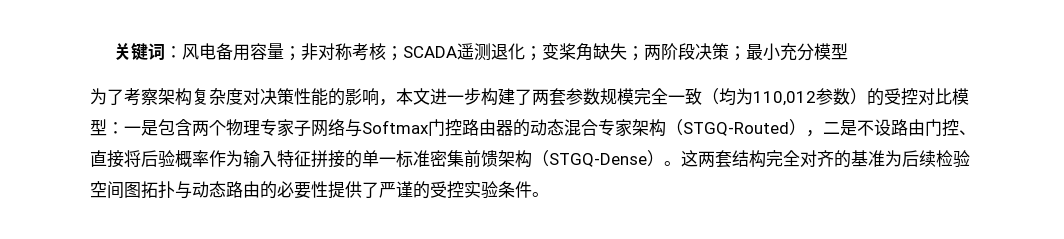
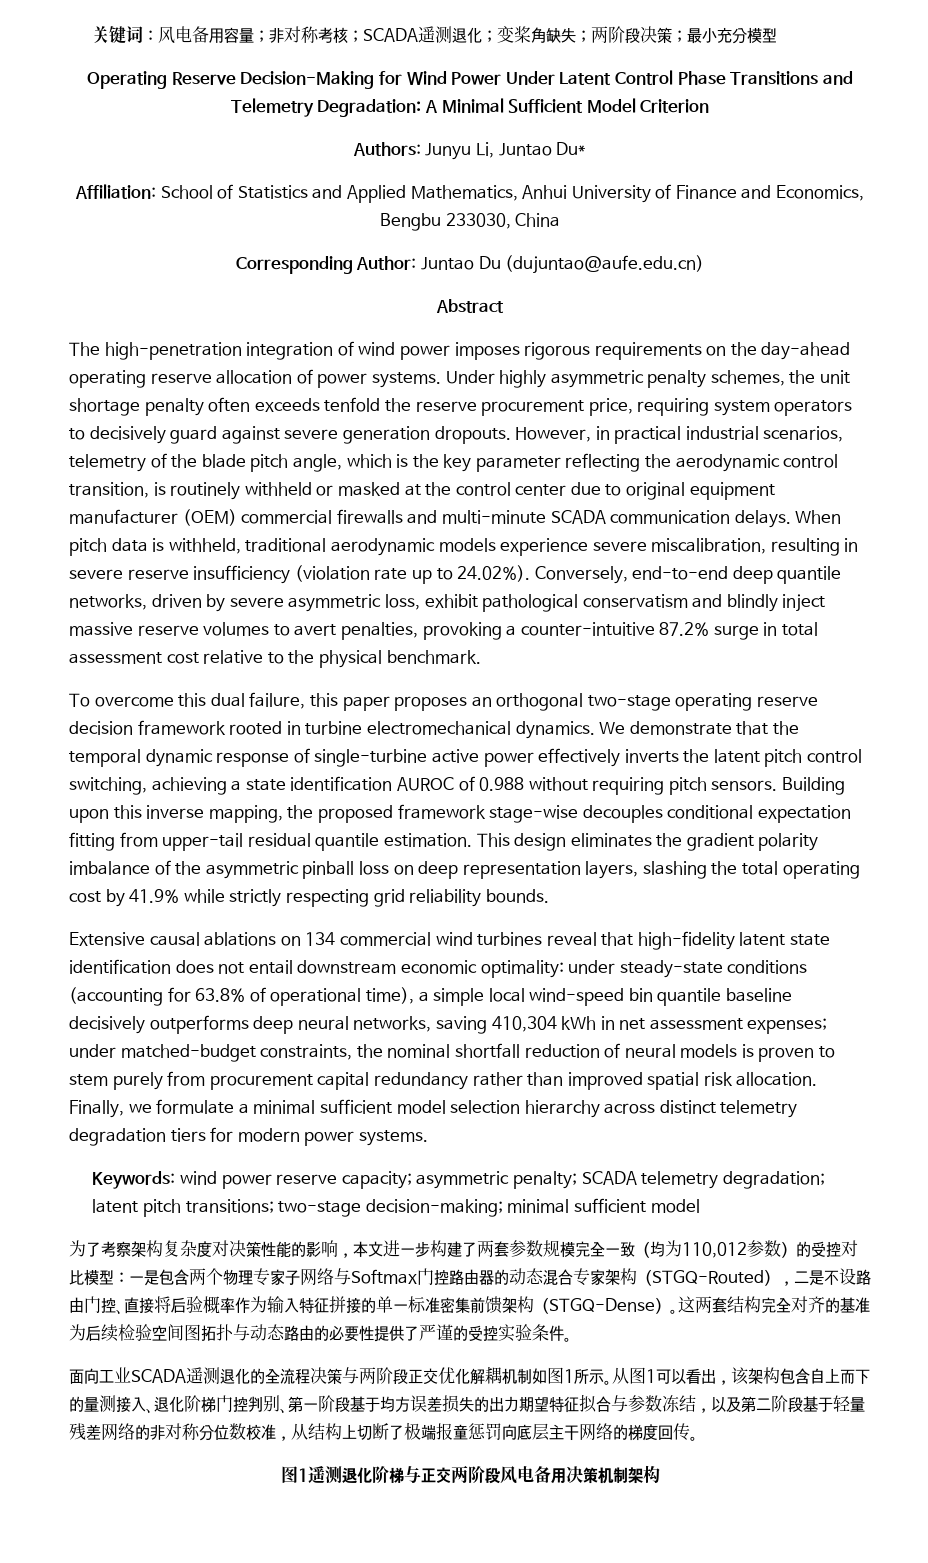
+ Operating Reserve Decision-Making for Wind Power Under Latent Control Phase Transitions and Telemetry Degradation: A Minimal Sufficient Model Criterion
+ Authors: Junyu Li, Juntao Du*
+ Affiliation: School of Statistics and Applied Mathematics, Anhui University of Finance and Economics, Bengbu 233030, China
+ Corresponding Author: Juntao Du (dujuntao@aufe.edu.cn)
+ Abstract
+ The high-penetration integration of wind power imposes rigorous requirements on the day-ahead operating reserve allocation of power systems. Under highly asymmetric penalty schemes, the unit shortage penalty often exceeds tenfold the reserve procurement price, requiring system operators to decisively guard against severe generation dropouts. However, in practical industrial scenarios, telemetry of the blade pitch angle, which is the key parameter reflecting the aerodynamic control transition, is routinely withheld or masked at the control center due to original equipment manufacturer (OEM) commercial firewalls and multi-minute SCADA communication delays. When pitch data is withheld, traditional aerodynamic models experience severe miscalibration, resulting in severe reserve insufficiency (violation rate up to 24.02%). Conversely, end-to-end deep quantile networks, driven by severe asymmetric loss, exhibit pathological conservatism and blindly inject massive reserve volumes to avert penalties, provoking a counter-intuitive 87.2% surge in total assessment cost relative to the physical benchmark.
+ To overcome this dual failure, this paper proposes an orthogonal two-stage operating reserve decision framework rooted in turbine electromechanical dynamics. We demonstrate that the temporal dynamic response of single-turbine active power effectively inverts the latent pitch control switching, achieving a state identification AUROC of 0.988 without requiring pitch sensors. Building upon this inverse mapping, the proposed framework stage-wise decouples conditional expectation fitting from upper-tail residual quantile estimation. This design eliminates the gradient polarity imbalance of the asymmetric pinball loss on deep representation layers, slashing the total operating cost by 41.9% while strictly respecting grid reliability bounds.
+ Extensive causal ablations on 134 commercial wind turbines reveal that high-fidelity latent state identification does not entail downstream economic optimality: under steady-state conditions (accounting for 63.8% of operational time), a simple local wind-speed bin quantile baseline decisively outperforms deep neural networks, saving 410,304 kWh in net assessment expenses; under matched-budget constraints, the nominal shortfall reduction of neural models is proven to stem purely from procurement capital redundancy rather than improved spatial risk allocation. Finally, we formulate a minimal sufficient model selection hierarchy across distinct telemetry degradation tiers for modern power systems.
+ Keywords: wind power reserve capacity; asymmetric penalty; SCADA telemetry degradation; latent pitch transitions; two-stage decision-making; minimal sufficient model
+ 面向工业SCADA遥测退化的全流程决策与两阶段正交优化解耦机制如图1所示。从图1可以看出，该架构包含自上而下的量测接入、退化阶梯门控判别、第一阶段基于均方误差损失的出力期望特征拟合与参数冻结，以及第二阶段基于轻量残差网络的非对称分位数校准，从结构上切断了极端报童惩罚向底层主干网络的梯度回传。
+ 图1遥测退化阶梯与正交两阶段风电备用决策机制架构

